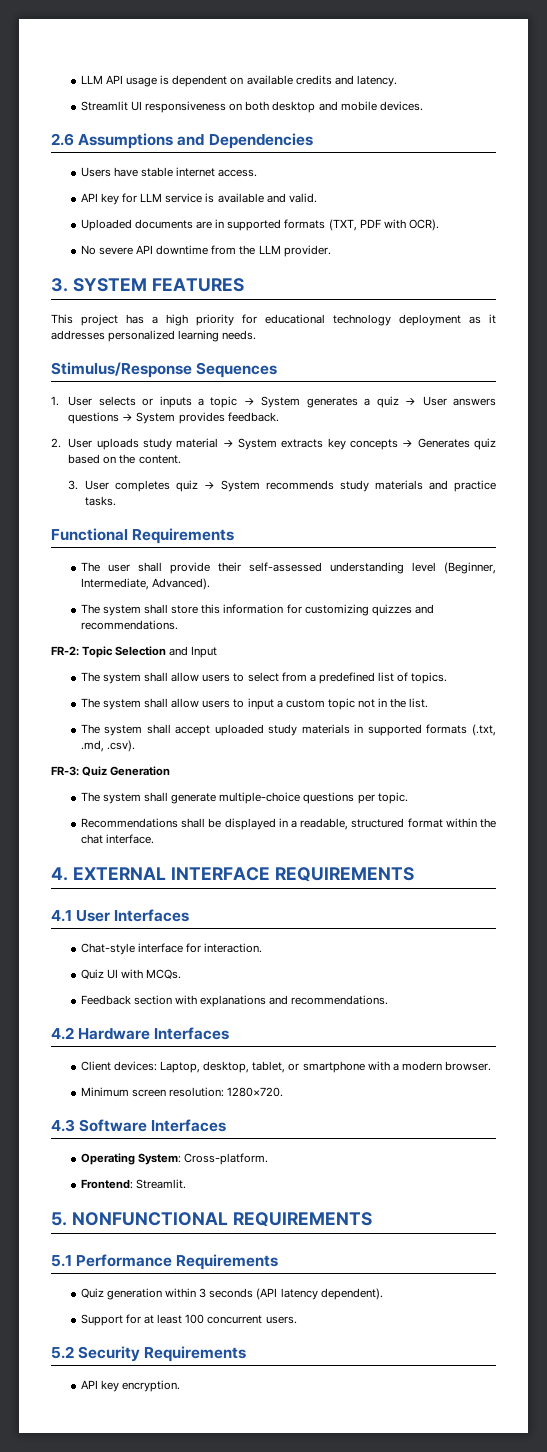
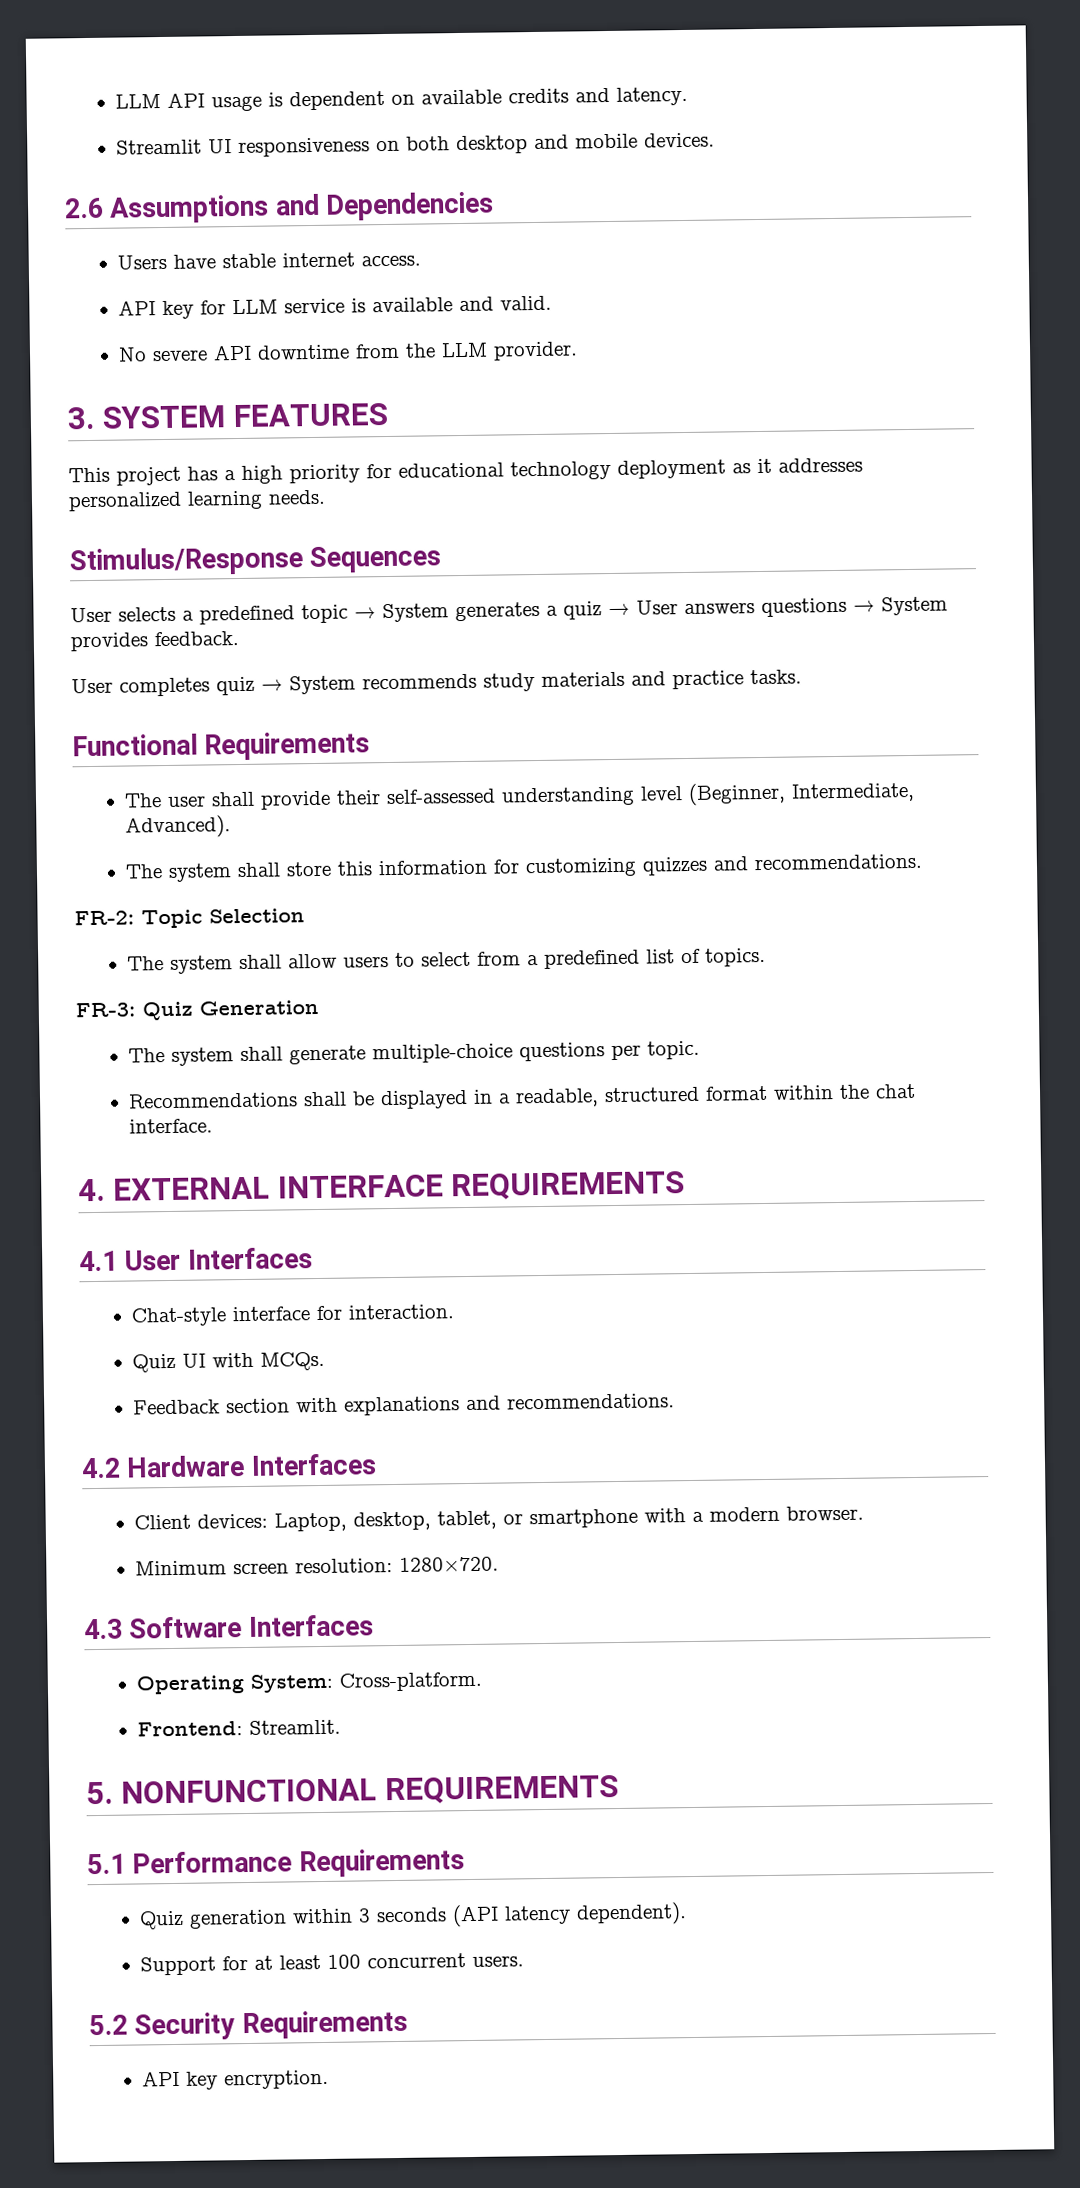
- Uploaded documents are in supported formats (TXT, PDF with OCR).
- 1. User selects or inputs a topic → System generates a quiz → User answers questions → System provides feedback.
+ User selects a predefined topic → System generates a quiz → User answers questions → System provides feedback.
- 2. User uploads study material → System extracts key concepts → Generates quiz based on the content.
- 3. User completes quiz → System recommends study materials and practice tasks.
+ User completes quiz → System recommends study materials and practice tasks.
- FR-2: Topic Selection and Input
+ FR-2: Topic Selection
- The system shall allow users to input a custom topic not in the list.
- The system shall accept uploaded study materials in supported formats (.txt, .md, .csv).

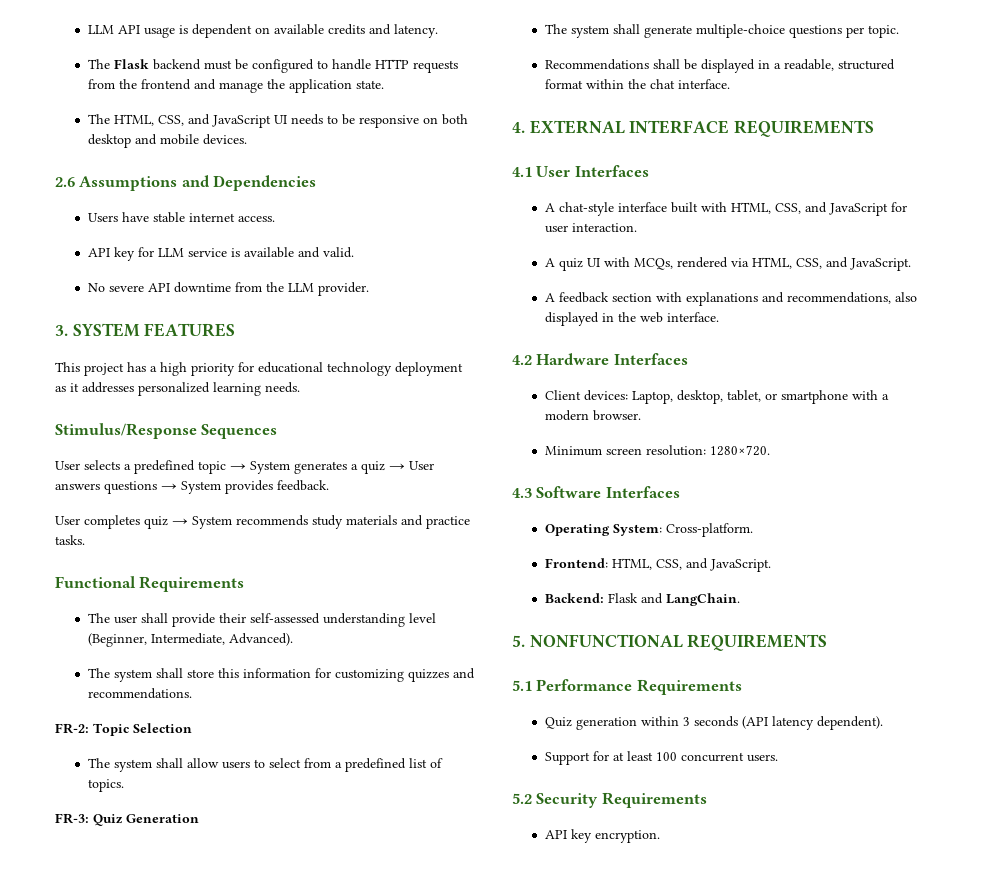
- Streamlit UI responsiveness on both desktop and mobile devices.
+ The Flask backend must be configured to handle HTTP requests from the frontend and manage the application state.
+ The HTML, CSS, and JavaScript UI needs to be responsive on both desktop and mobile devices.
- Chat-style interface for interaction.
- Quiz UI with MCQs.
- Feedback section with explanations and recommendations.
+ A chat-style interface built with HTML, CSS, and JavaScript for user interaction.
+ A quiz UI with MCQs, rendered via HTML, CSS, and JavaScript.
+ A feedback section with explanations and recommendations, also displayed in the web interface.
- Frontend: Streamlit.
+ Frontend: HTML, CSS, and JavaScript.
+ Backend: Flask and LangChain.

